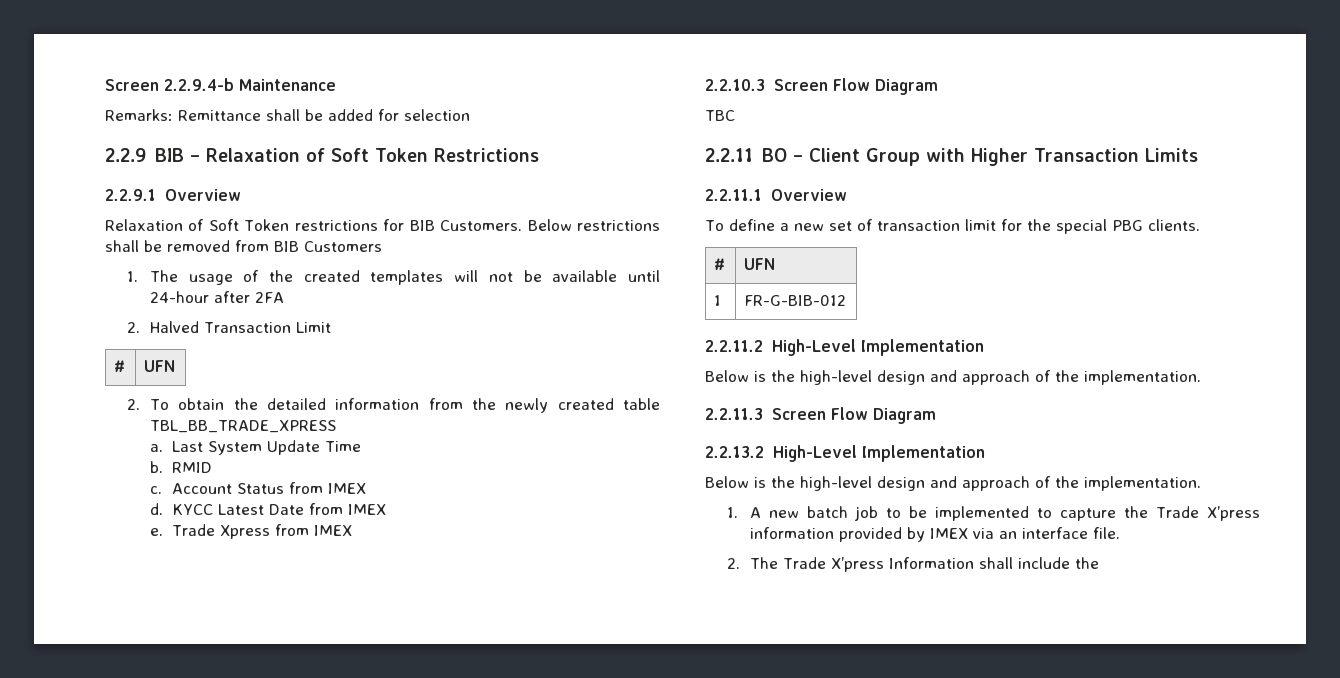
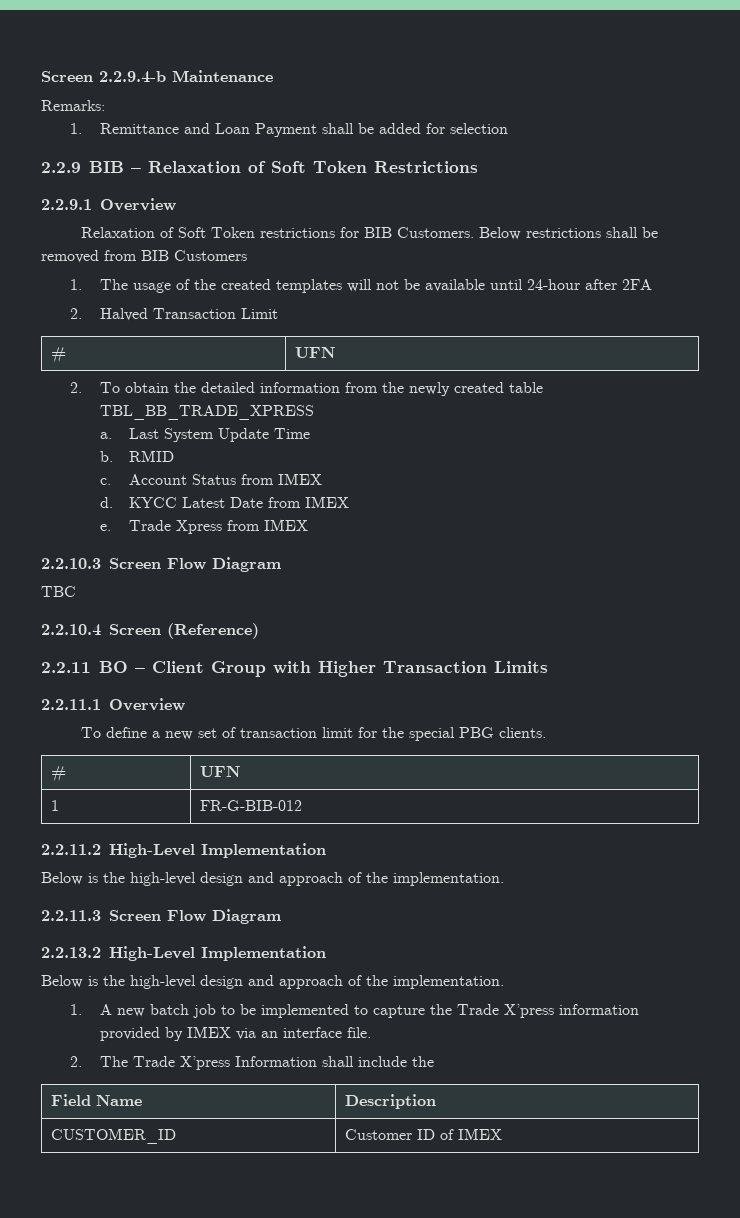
- Remarks: Remittance shall be added for selection
+ Remarks:
+ 1. Remittance and Loan Payment shall be added for selection
+ 2.2.10.4 Screen (Reference)
+ Field Name | Description
+ CUSTOMER_ID | Customer ID of IMEX

